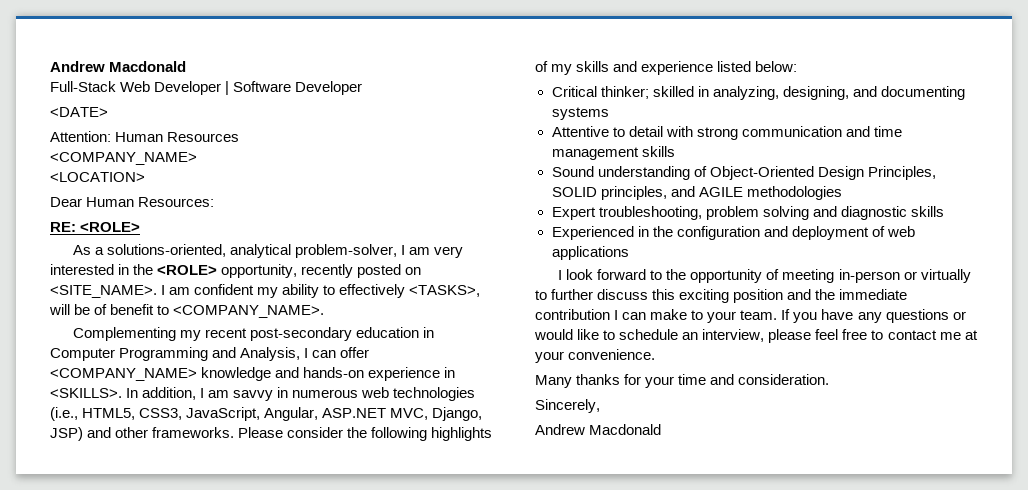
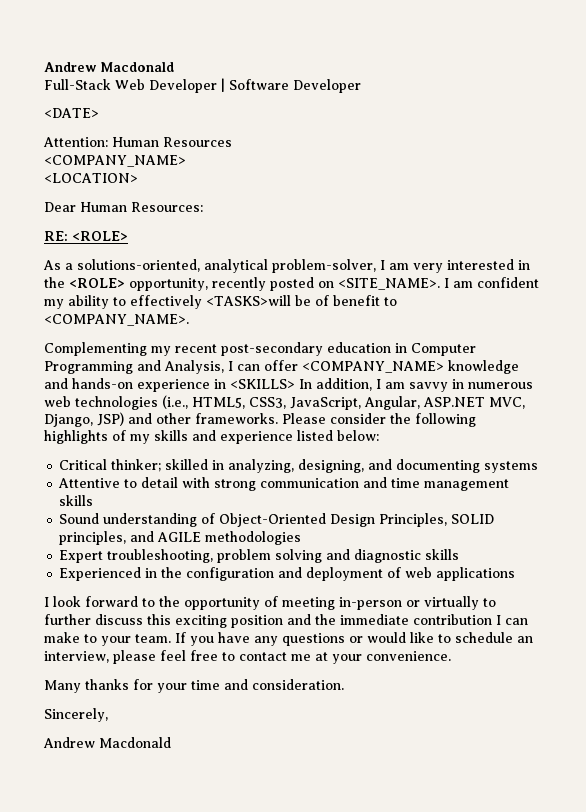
- I am confident my ability to effectively <TASKS>, will be of benefit to <COMPANY_NAME>.
+ I am confident my ability to effectively <TASKS>will be of benefit to <COMPANY_NAME>.
- Complementing my recent post-secondary education in Computer Programming and Analysis, I can offer <COMPANY_NAME> knowledge and hands-on experience in <SKILLS>. In addition, I am savvy in numerous web technologies (i.e., HTML5, CSS3, JavaScript, Angular, ASP.NET MVC, Django, JSP) and other frameworks.
+ Complementing my recent post-secondary education in Computer Programming and Analysis, I can offer <COMPANY_NAME> knowledge and hands-on experience in <SKILLS> In addition, I am savvy in numerous web technologies (i.e., HTML5, CSS3, JavaScript, Angular, ASP.NET MVC, Django, JSP) and other frameworks.

